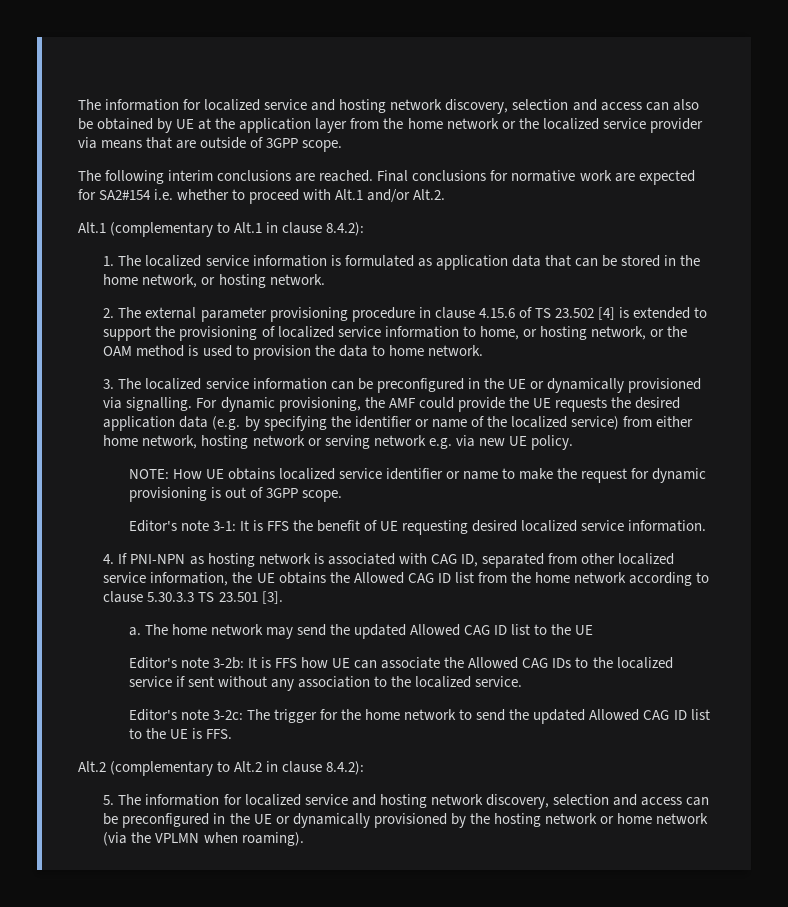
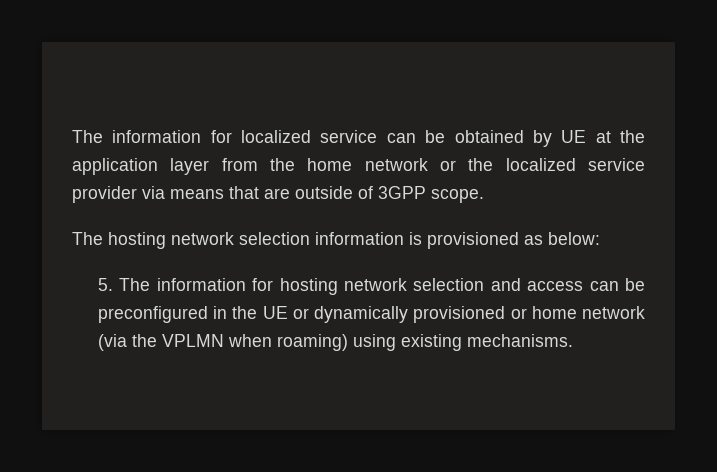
- The information for localized service and hosting network discovery, selection and access can also be obtained by UE at the application layer from the home network or the localized service provider via means that are outside of 3GPP scope.
+ The information for localized service can be obtained by UE at the application layer from the home network or the localized service provider via means that are outside of 3GPP scope.
- The following interim conclusions are reached. Final conclusions for normative work are expected for SA2#154 i.e. whether to proceed with Alt.1 and/or Alt.2.
- Alt.1 (complementary to Alt.1 in clause 8.4.2):
- 1. The localized service information is formulated as application data that can be stored in the home network, or hosting network.
- 2. The external parameter provisioning procedure in clause 4.15.6 of TS 23.502 [4] is extended to support the provisioning of localized service information to home, or hosting network, or the OAM method is used to provision the data to home network.
- 3. The localized service information can be preconfigured in the UE or dynamically provisioned via signalling. For dynamic provisioning, the AMF could provide the UE requests the desired application data (e.g. by specifying the identifier or name of the localized service) from either home network, hosting network or serving network e.g. via new UE policy.
- NOTE: How UE obtains localized service identifier or name to make the request for dynamic provisioning is out of 3GPP scope.
- Editor's note 3-1: It is FFS the benefit of UE requesting desired localized service information.
- 4. If PNI-NPN as hosting network is associated with CAG ID, separated from other localized service information, the UE obtains the Allowed CAG ID list from the home network according to clause 5.30.3.3 TS 23.501 [3].
- a. The home network may send the updated Allowed CAG ID list to the UE
- Editor's note 3-2b: It is FFS how UE can associate the Allowed CAG IDs to the localized service if sent without any association to the localized service.
- Editor's note 3-2c: The trigger for the home network to send the updated Allowed CAG ID list to the UE is FFS.
- Alt.2 (complementary to Alt.2 in clause 8.4.2):
+ The hosting network selection information is provisioned as below:
- 5. The information for localized service and hosting network discovery, selection and access can be preconfigured in the UE or dynamically provisioned by the hosting network or home network (via the VPLMN when roaming).
+ 5. The information for hosting network selection and access can be preconfigured in the UE or dynamically provisioned or home network (via the VPLMN when roaming) using existing mechanisms.

